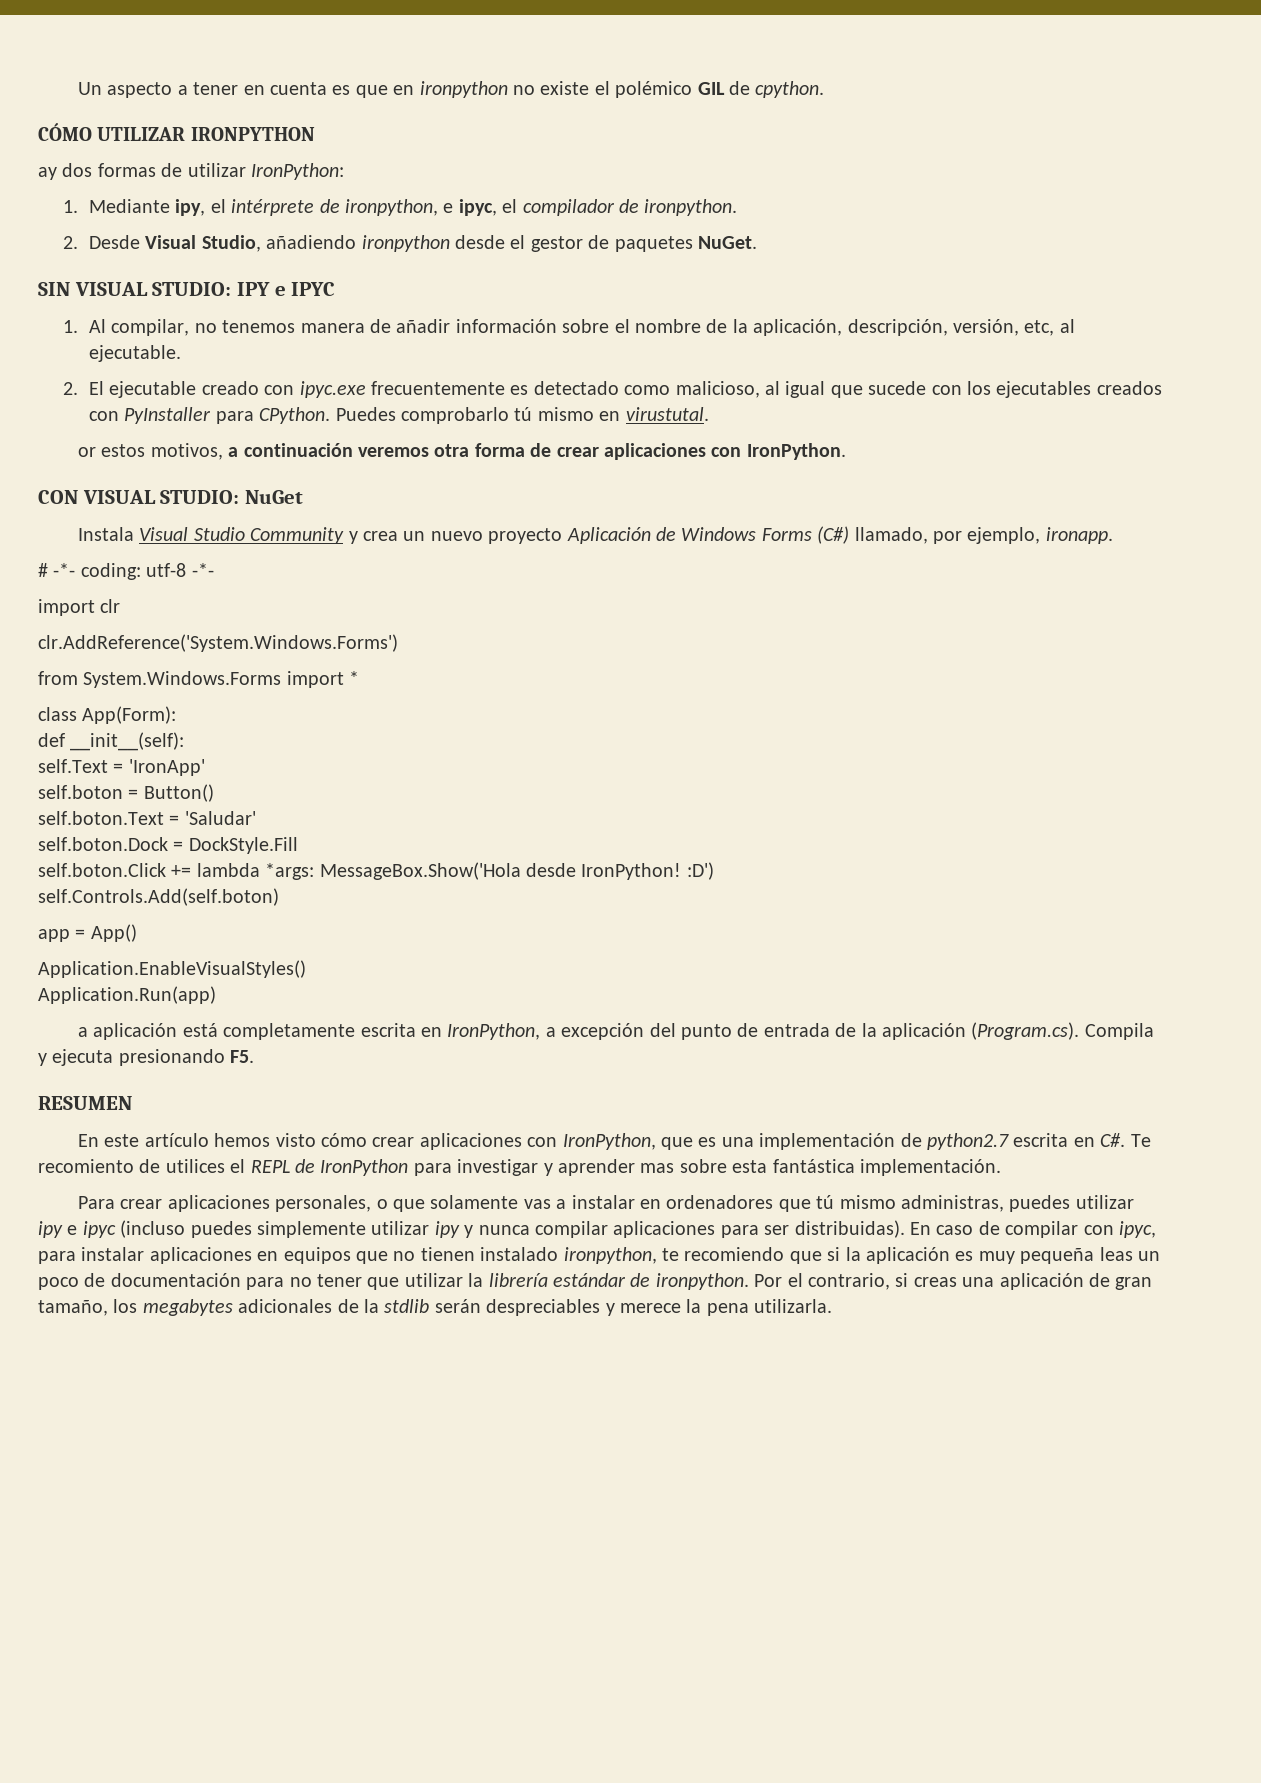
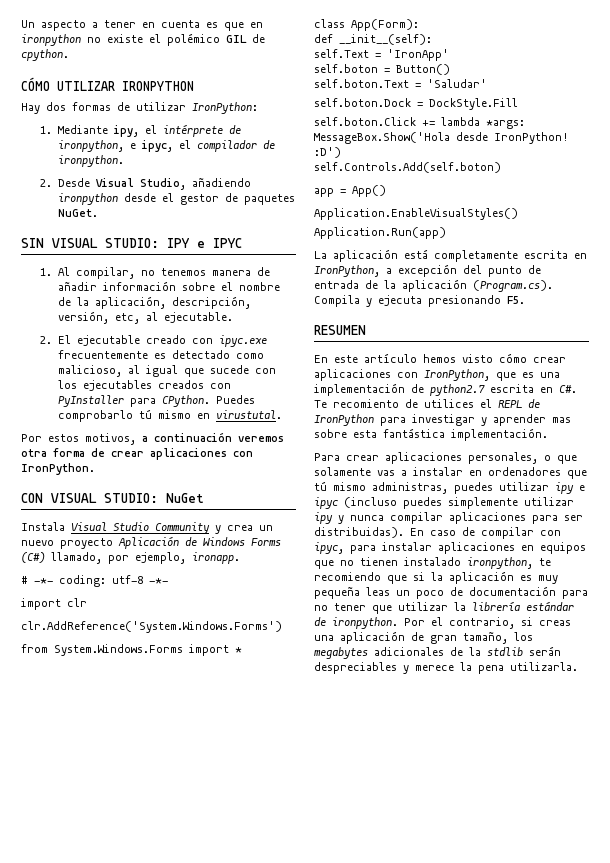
- ay dos formas de utilizar IronPython:
+ Hay dos formas de utilizar IronPython:
- or estos motivos, a continuación veremos otra forma de crear aplicaciones con IronPython.
+ Por estos motivos, a continuación veremos otra forma de crear aplicaciones con IronPython.
- a aplicación está completamente escrita en IronPython, a excepción del punto de entrada de la aplicación (Program.cs). Compila y ejecuta presionando F5.
+ La aplicación está completamente escrita en IronPython, a excepción del punto de entrada de la aplicación (Program.cs). Compila y ejecuta presionando F5.

